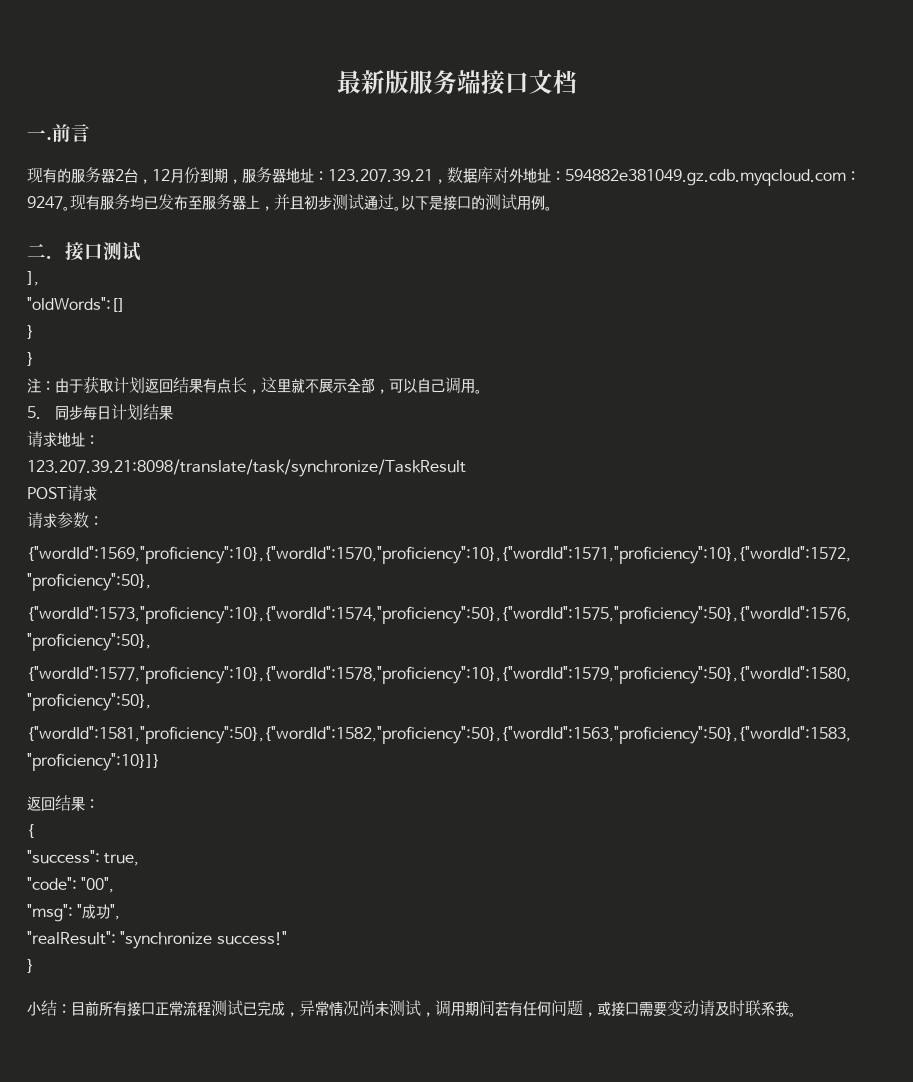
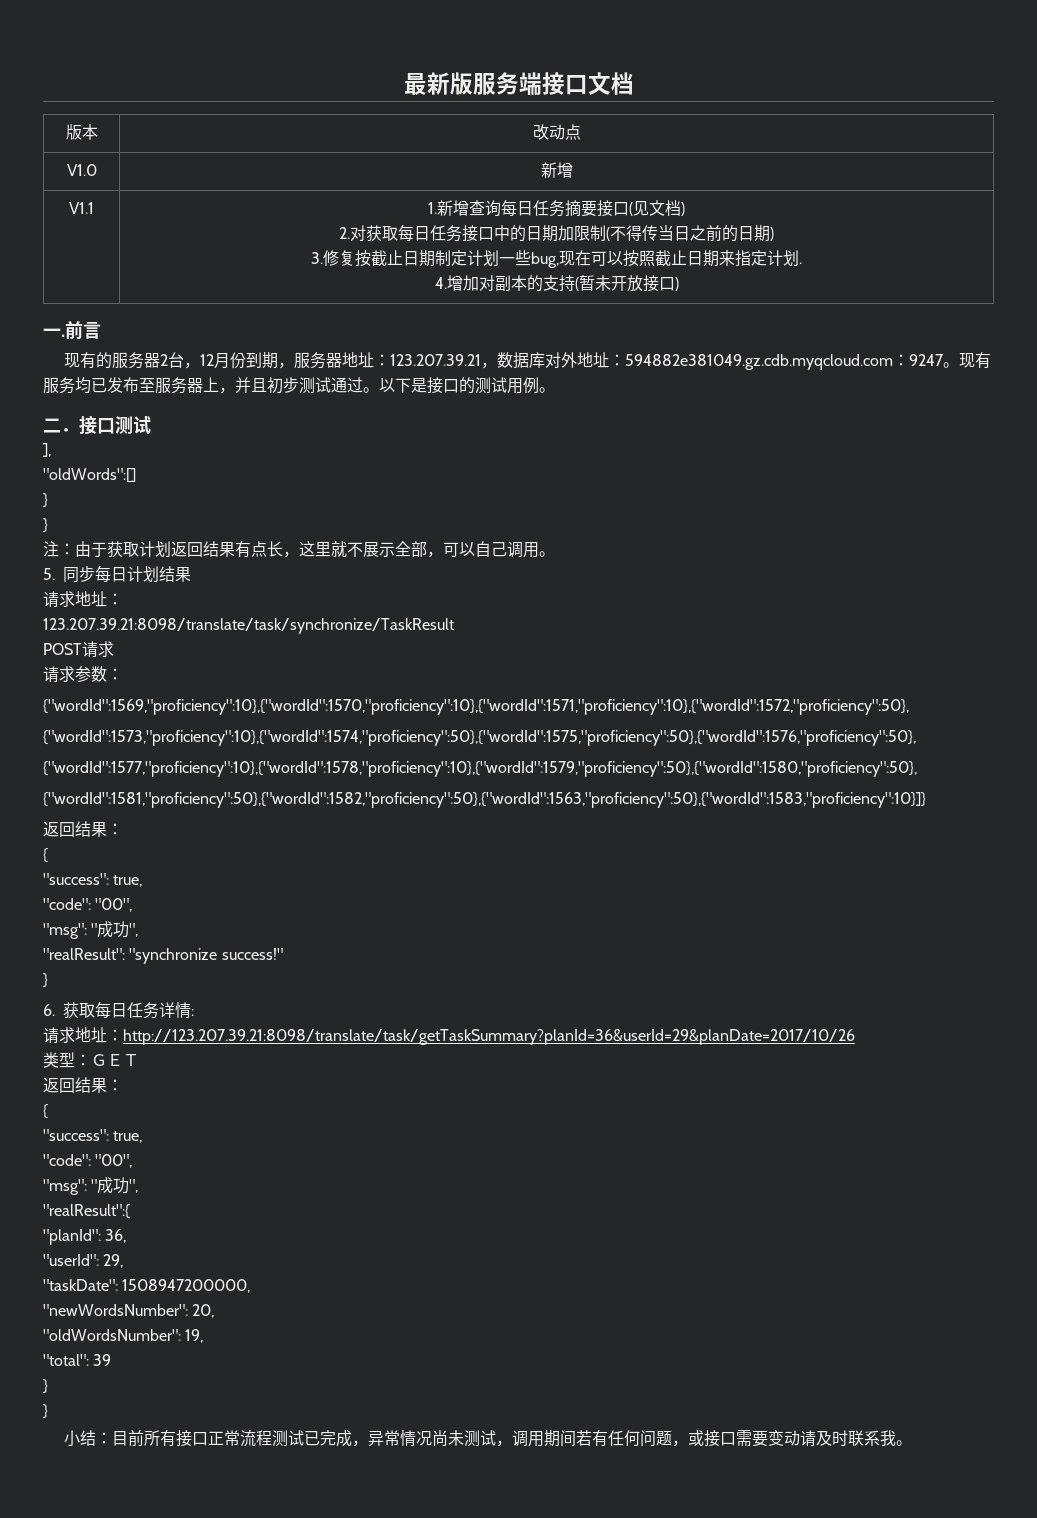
+ 版本 | 改动点
+ V1.0 | 新增
+ V1.1 | 1.新增查询每日任务摘要接口(见文档)
+ 2.对获取每日任务接口中的日期加限制(不得传当日之前的日期)
+ 3.修复按截止日期制定计划一些bug,现在可以按照截止日期来指定计划.
+ 4.增加对副本的支持(暂未开放接口)
+ 6.获取每日任务详情:
+ 请求地址：http://123.207.39.21:8098/translate/task/getTaskSummary?planId=36&userId=29&planDate=2017/10/26
+ 类型：ＧＥＴ
+ 返回结果：
+ {
+ "success": true,
+ "code": "00",
+ "msg": "成功",
+ "realResult":{
+ "planId": 36,
+ "userId": 29,
+ "taskDate": 1508947200000,
+ "newWordsNumber": 20,
+ "oldWordsNumber": 19,
+ "total": 39
+ }
+ }

